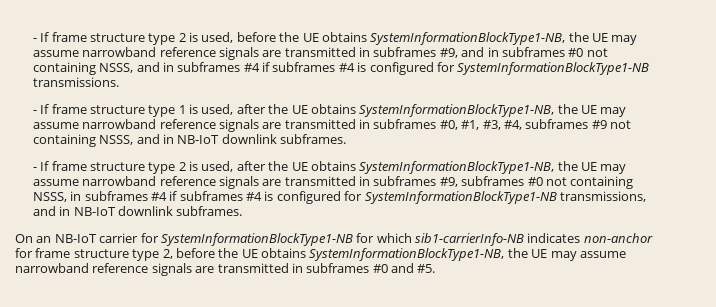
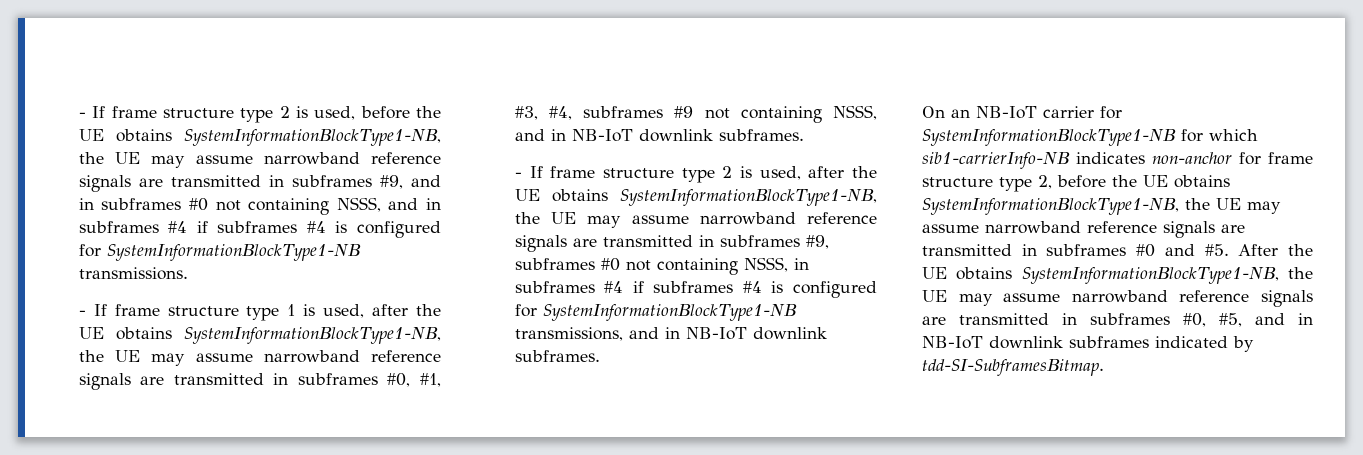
+ After the UE obtains SystemInformationBlockType1-NB, the UE may assume narrowband reference signals are transmitted in subframes #0, #5, and in NB-IoT downlink subframes indicated by tdd-SI-SubframesBitmap.

